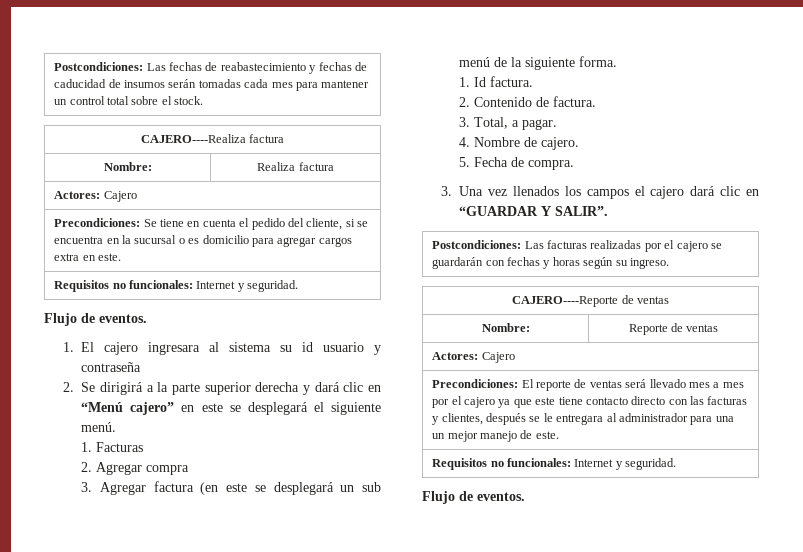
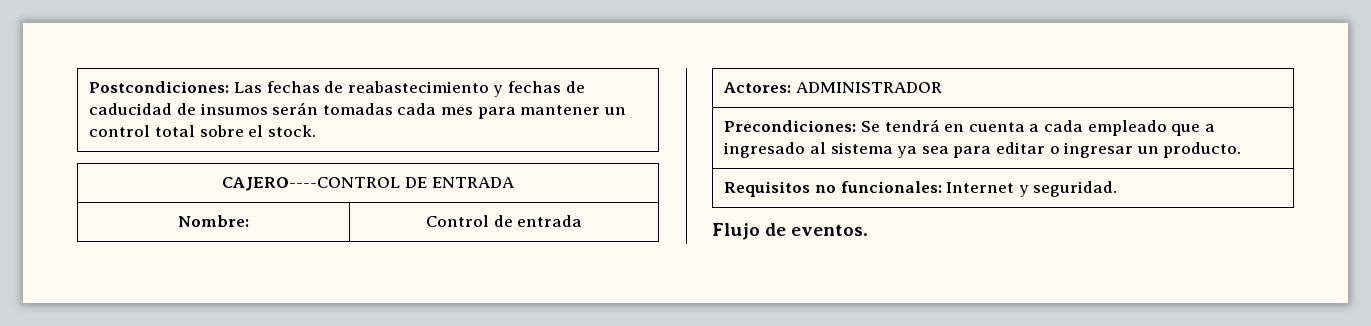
- CAJERO----Realiza factura
- Nombre: | Realiza factura
- Actores: Cajero
+ CAJERO----CONTROL DE ENTRADA
+ Nombre: | Control de entrada
+ Actores: ADMINISTRADOR
- Precondiciones: Se tiene en cuenta el pedido del cliente, si se encuentra en la sucursal o es domicilio para agregar cargos extra en este.
- Requisitos no funcionales: Internet y seguridad.
- Flujo de eventos.
- 1. El cajero ingresara al sistema su id usuario y contraseña
- 2. Se dirigirá a la parte superior derecha y dará clic en “Menú cajero” en este se desplegará el siguiente menú.
- 1. Facturas
- 2. Agregar compra
- 3. Agregar factura (en este se desplegará un sub menú de la siguiente forma.
- 1. Id factura.
- 2. Contenido de factura.
- 3. Total, a pagar.
- 4. Nombre de cajero.
- 5. Fecha de compra.
- 3. Una vez llenados los campos el cajero dará clic en “GUARDAR Y SALIR”.
- Postcondiciones: Las facturas realizadas por el cajero se guardarán con fechas y horas según su ingreso.
- CAJERO----Reporte de ventas
- Nombre: | Reporte de ventas
- Actores: Cajero
- Precondiciones: El reporte de ventas será llevado mes a mes por el cajero ya que este tiene contacto directo con las facturas y clientes, después se le entregara al administrador para una un mejor manejo de este.
+ Precondiciones: Se tendrá en cuenta a cada empleado que a ingresado al sistema ya sea para editar o ingresar un producto.

